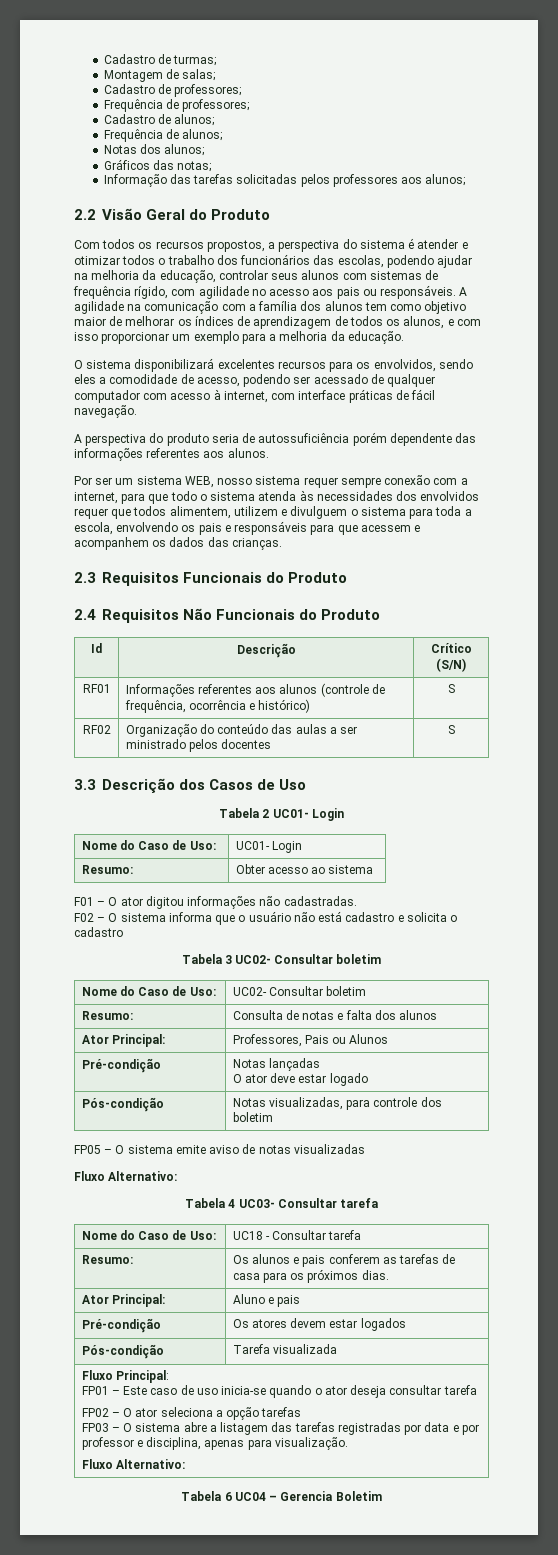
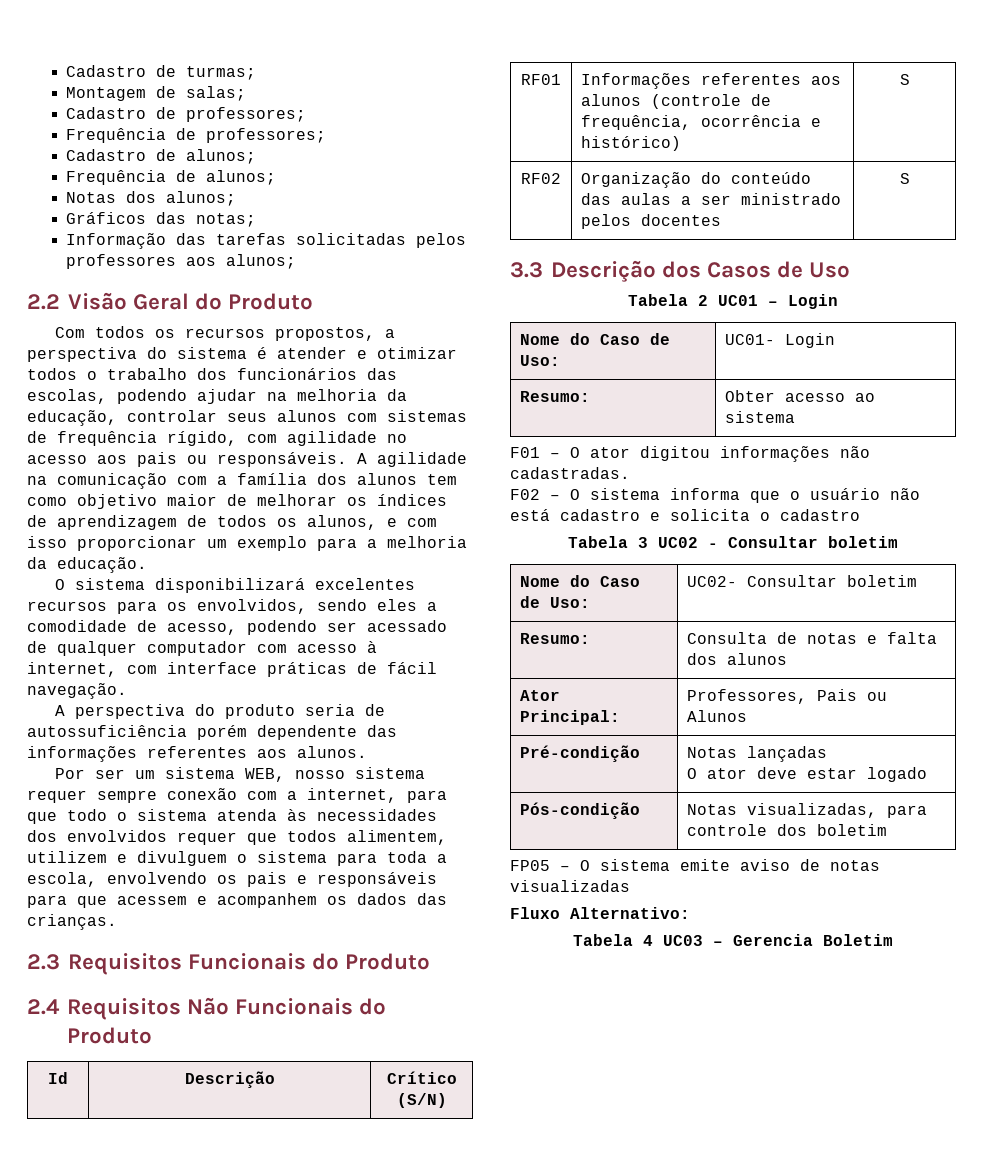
- Tabela 2 UC01- Login
+ Tabela 2 UC01 – Login
- Tabela 3 UC02- Consultar boletim
+ Tabela 3 UC02 - Consultar boletim
- Tabela 4 UC03- Consultar tarefa
- Nome do Caso de Uso: | UC18 - Consultar tarefa
- Resumo: | Os alunos e pais conferem as tarefas de casa para os próximos dias.
- Ator Principal: | Aluno e pais
- Pré-condição | Os atores devem estar logados
- Pós-condição | Tarefa visualizada
- Fluxo Principal:
- FP01 – Este caso de uso inicia-se quando o ator deseja consultar tarefa
- FP02 – O ator seleciona a opção tarefas
- FP03 – O sistema abre a listagem das tarefas registradas por data e por professor e disciplina, apenas para visualização.
- Fluxo Alternativo:
- Tabela 6 UC04 – Gerencia Boletim
+ Tabela 4 UC03 – Gerencia Boletim

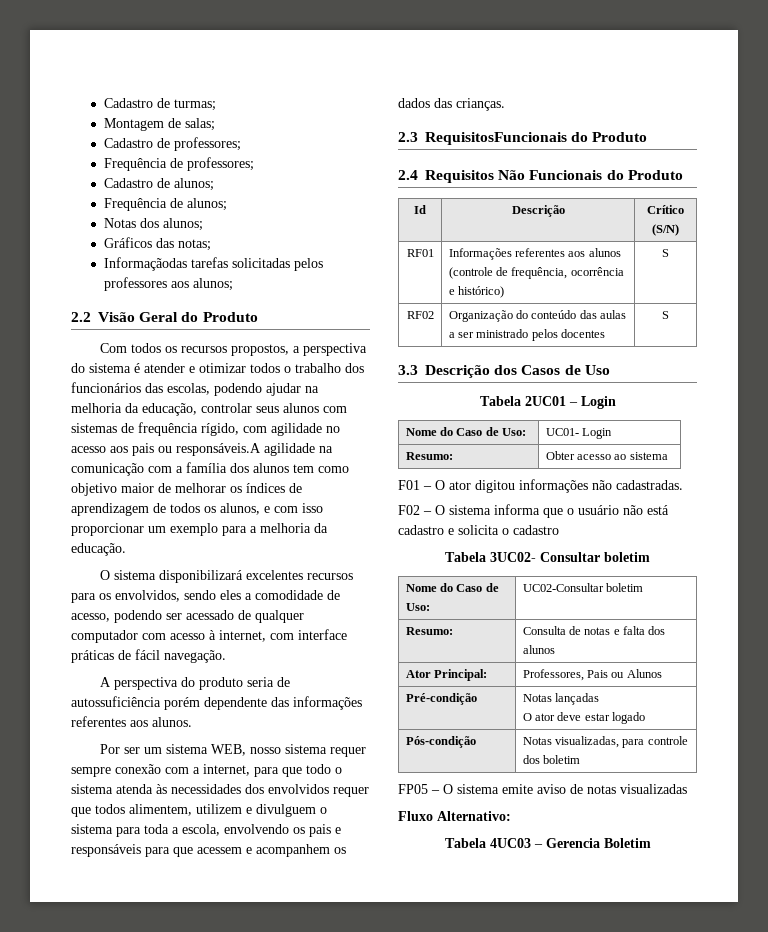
- Informação das tarefas solicitadas pelos professores aos alunos;
+ Informaçãodas tarefas solicitadas pelos professores aos alunos;
- Com todos os recursos propostos, a perspectiva do sistema é atender e otimizar todos o trabalho dos funcionários das escolas, podendo ajudar na melhoria da educação, controlar seus alunos com sistemas de frequência rígido, com agilidade no acesso aos pais ou responsáveis. A agilidade na comunicação com a família dos alunos tem como objetivo maior de melhorar os índices de aprendizagem de todos os alunos, e com isso proporcionar um exemplo para a melhoria da educação.
+ Com todos os recursos propostos, a perspectiva do sistema é atender e otimizar todos o trabalho dos funcionários das escolas, podendo ajudar na melhoria da educação, controlar seus alunos com sistemas de frequência rígido, com agilidade no acesso aos pais ou responsáveis.A agilidade na comunicação com a família dos alunos tem como objetivo maior de melhorar os índices de aprendizagem de todos os alunos, e com isso proporcionar um exemplo para a melhoria da educação.
- 2.3 Requisitos Funcionais do Produto
+ 2.3 RequisitosFuncionais do Produto
- Tabela 2 UC01 – Login
+ Tabela 2UC01 – Login
- Tabela 3 UC02 - Consultar boletim
+ Tabela 3UC02- Consultar boletim
- Nome do Caso de Uso: | UC02- Consultar boletim
+ Nome do Caso de Uso: | UC02-Consultar boletim
- Tabela 4 UC03 – Gerencia Boletim
+ Tabela 4UC03 – Gerencia Boletim

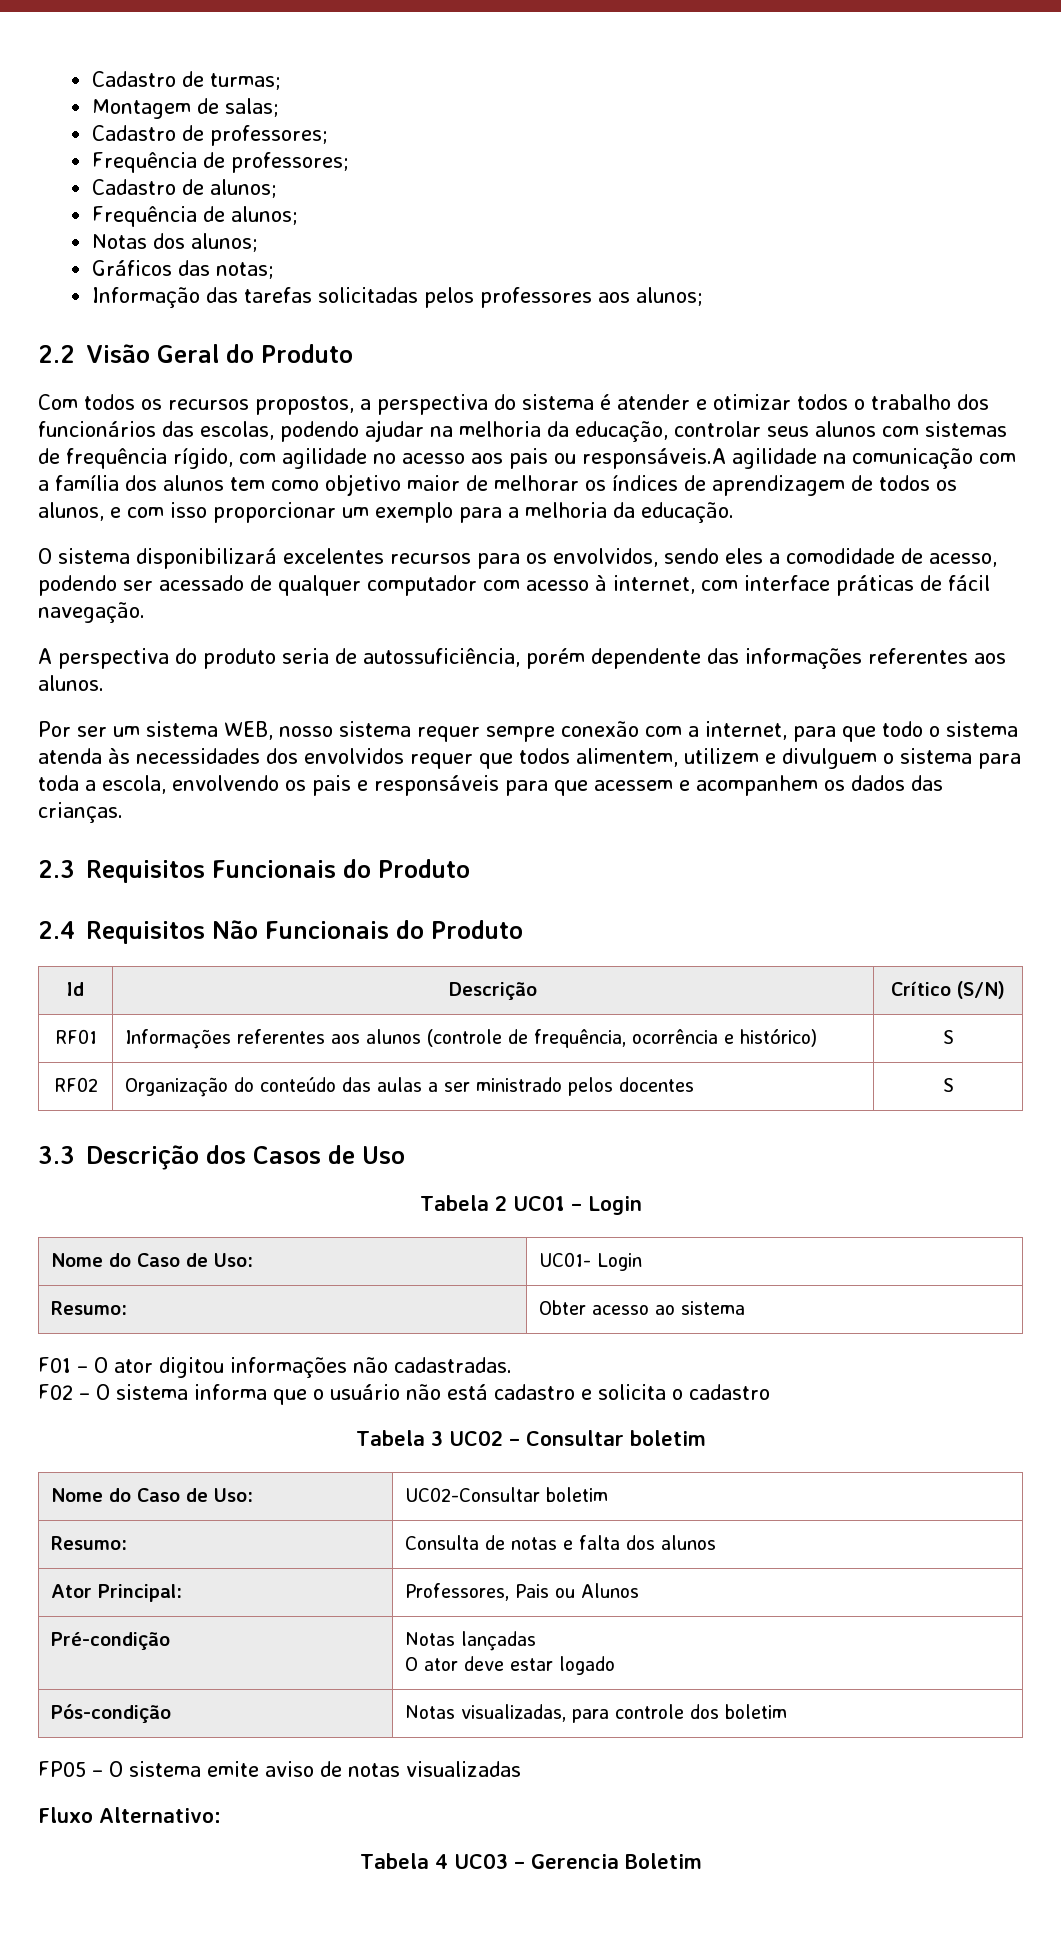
- Informaçãodas tarefas solicitadas pelos professores aos alunos;
+ Informação das tarefas solicitadas pelos professores aos alunos;
- A perspectiva do produto seria de autossuficiência porém dependente das informações referentes aos alunos.
+ A perspectiva do produto seria de autossuficiência, porém dependente das informações referentes aos alunos.
- 2.3 RequisitosFuncionais do Produto
+ 2.3 Requisitos Funcionais do Produto
- Tabela 2UC01 – Login
+ Tabela 2 UC01 – Login
- Tabela 3UC02- Consultar boletim
+ Tabela 3 UC02 – Consultar boletim
- Tabela 4UC03 – Gerencia Boletim
+ Tabela 4 UC03 – Gerencia Boletim

